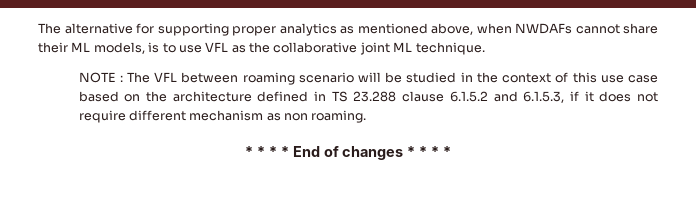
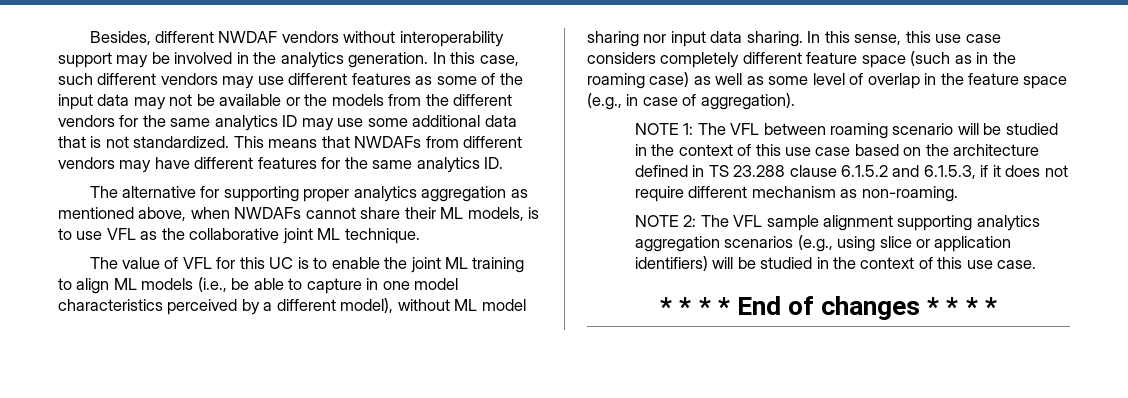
+ Besides, different NWDAF vendors without interoperability support may be involved in the analytics generation. In this case, such different vendors may use different features as some of the input data may not be available or the models from the different vendors for the same analytics ID may use some additional data that is not standardized. This means that NWDAFs from different vendors may have different features for the same analytics ID.
- The alternative for supporting proper analytics as mentioned above, when NWDAFs cannot share their ML models, is to use VFL as the collaborative joint ML technique.
+ The alternative for supporting proper analytics aggregation as mentioned above, when NWDAFs cannot share their ML models, is to use VFL as the collaborative joint ML technique.
- NOTE : The VFL between roaming scenario will be studied in the context of this use case based on the architecture defined in TS 23.288 clause 6.1.5.2 and 6.1.5.3, if it does not require different mechanism as non roaming.
+ The value of VFL for this UC is to enable the joint ML training to align ML models (i.e., be able to capture in one model characteristics perceived by a different model), without ML model sharing nor input data sharing. In this sense, this use case considers completely different feature space (such as in the roaming case) as well as some level of overlap in the feature space (e.g., in case of aggregation).
+ NOTE 1: The VFL between roaming scenario will be studied in the context of this use case based on the architecture defined in TS 23.288 clause 6.1.5.2 and 6.1.5.3, if it does not require different mechanism as non-roaming.
+ NOTE 2: The VFL sample alignment supporting analytics aggregation scenarios (e.g., using slice or application identifiers) will be studied in the context of this use case.

